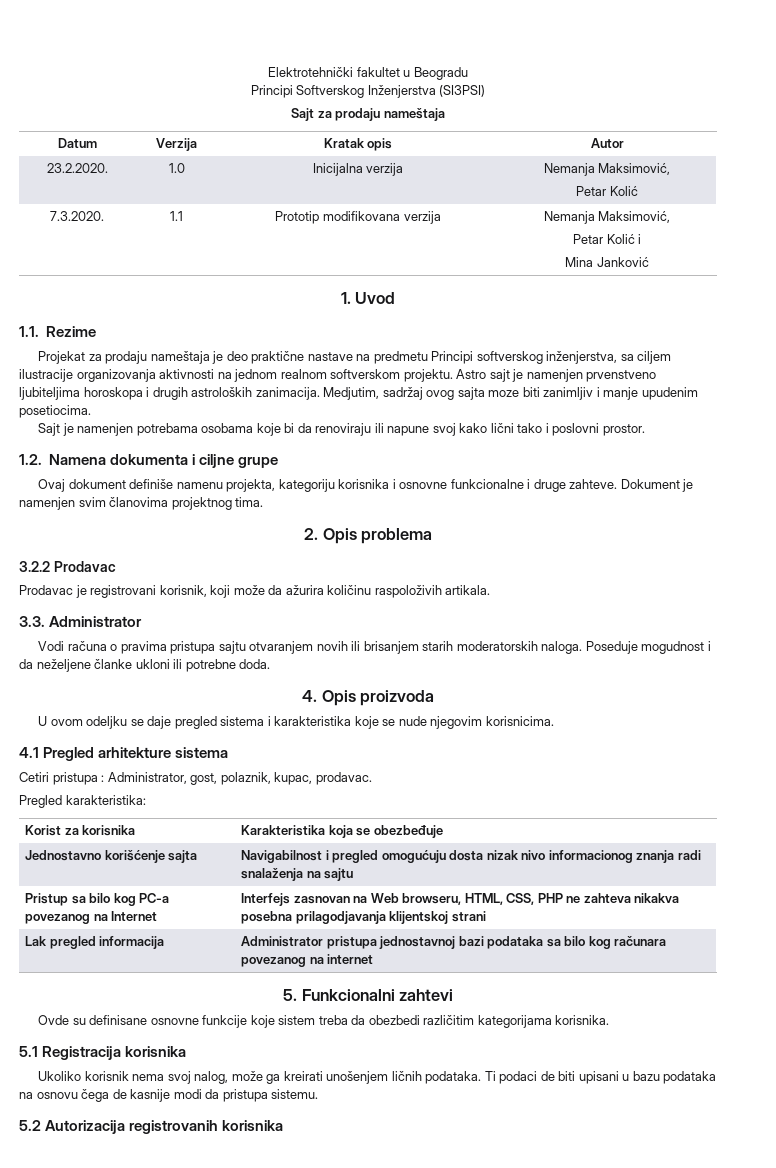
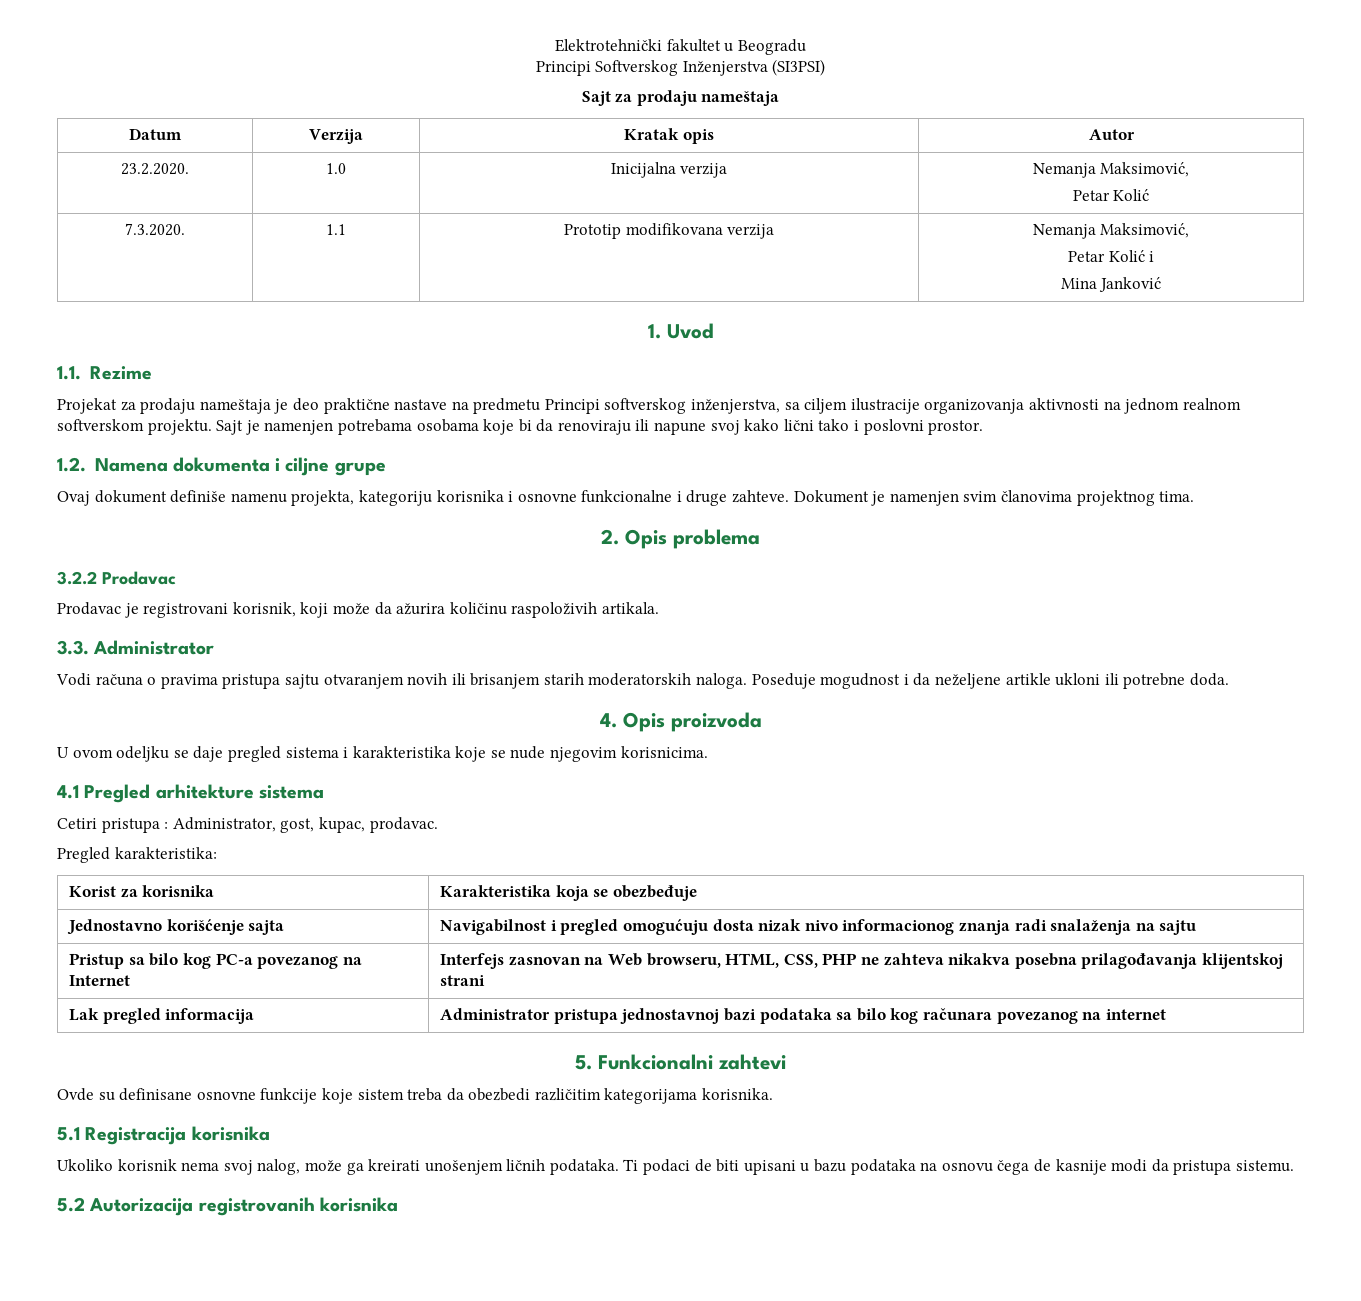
- Projekat za prodaju nameštaja je deo praktične nastave na predmetu Principi softverskog inženjerstva, sa ciljem ilustracije organizovanja aktivnosti na jednom realnom softverskom projektu. Astro sajt je namenjen prvenstveno ljubiteljima horoskopa i drugih astroloških zanimacija. Medjutim, sadržaj ovog sajta moze biti zanimljiv i manje upudenim posetiocima.
- Sajt je namenjen potrebama osobama koje bi da renoviraju ili napune svoj kako lični tako i poslovni prostor.
+ Projekat za prodaju nameštaja je deo praktične nastave na predmetu Principi softverskog inženjerstva, sa ciljem ilustracije organizovanja aktivnosti na jednom realnom softverskom projektu. Sajt je namenjen potrebama osobama koje bi da renoviraju ili napune svoj kako lični tako i poslovni prostor.
- Poseduje mogudnost i da neželjene članke ukloni ili potrebne doda.
+ Poseduje mogudnost i da neželjene artikle ukloni ili potrebne doda.
- Cetiri pristupa : Administrator, gost, polaznik, kupac, prodavac.
+ Cetiri pristupa : Administrator, gost, kupac, prodavac.
- Pristup sa bilo kog PC-a povezanog na Internet | Interfejs zasnovan na Web browseru, HTML, CSS, PHP ne zahteva nikakva posebna prilagodjavanja klijentskoj strani
+ Pristup sa bilo kog PC-a povezanog na Internet | Interfejs zasnovan na Web browseru, HTML, CSS, PHP ne zahteva nikakva posebna prilagođavanja klijentskoj strani

